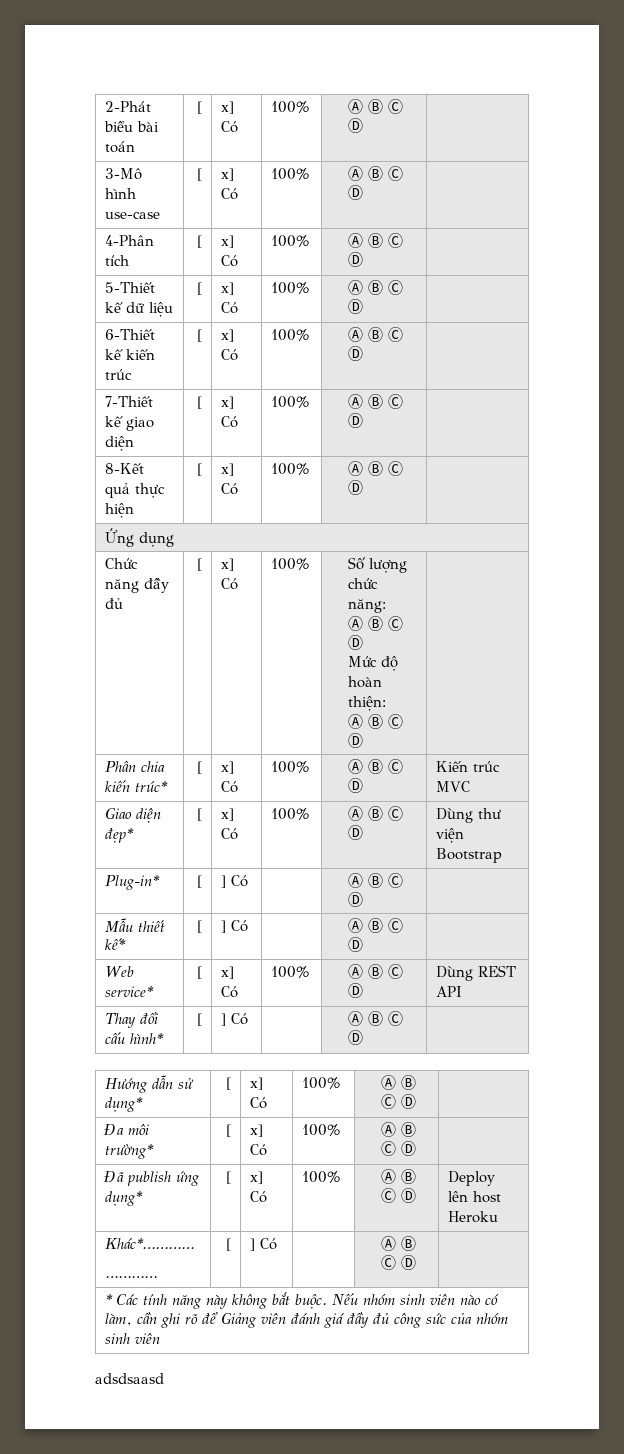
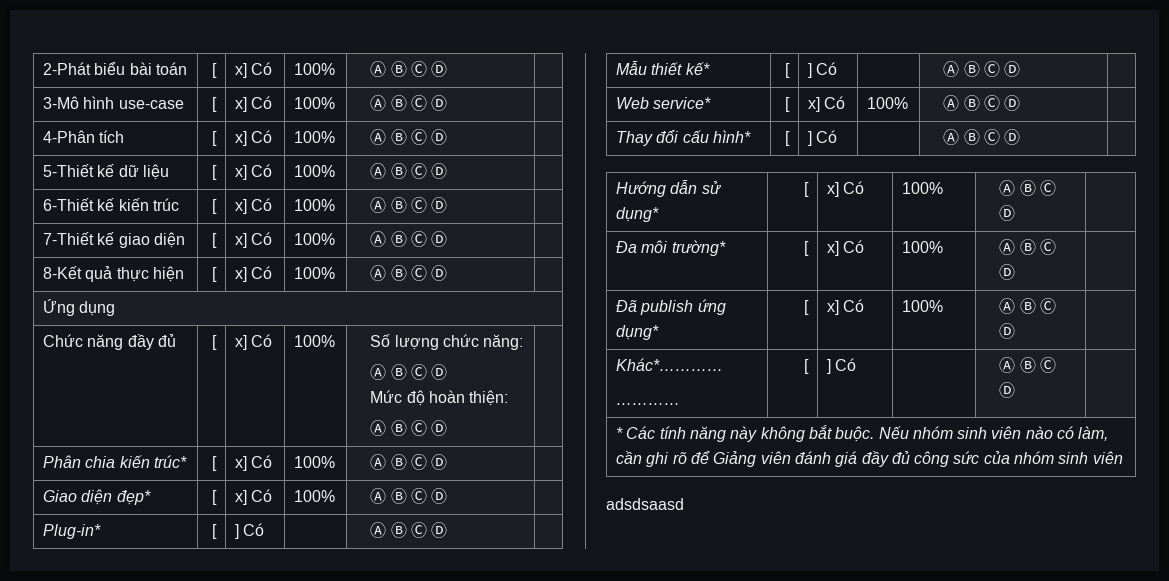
- Phân chia kiến trúc* | [ | x] Có | 100% | Ⓐ Ⓑ Ⓒ Ⓓ | Kiến trúc MVC
+ Phân chia kiến trúc* | [ | x] Có | 100% | Ⓐ Ⓑ Ⓒ Ⓓ |
- Giao diện đẹp* | [ | x] Có | 100% | Ⓐ Ⓑ Ⓒ Ⓓ | Dùng thư viện Bootstrap
+ Giao diện đẹp* | [ | x] Có | 100% | Ⓐ Ⓑ Ⓒ Ⓓ |
- Web service* | [ | x] Có | 100% | Ⓐ Ⓑ Ⓒ Ⓓ | Dùng REST API
+ Web service* | [ | x] Có | 100% | Ⓐ Ⓑ Ⓒ Ⓓ |
- Đã publish ứng dụng* | [ | x] Có | 100% | Ⓐ Ⓑ Ⓒ Ⓓ | Deploy lên host Heroku
+ Đã publish ứng dụng* | [ | x] Có | 100% | Ⓐ Ⓑ Ⓒ Ⓓ |

